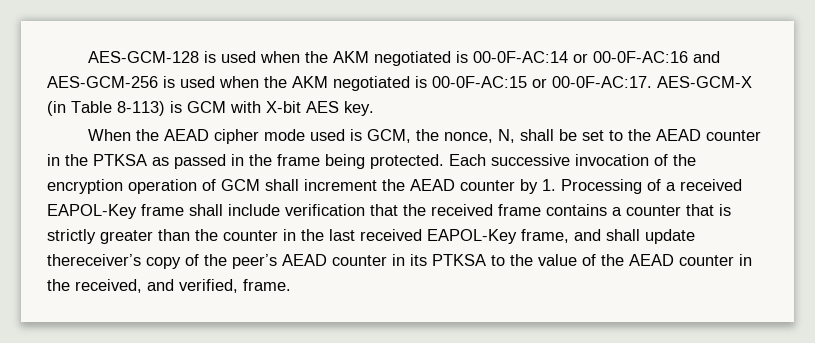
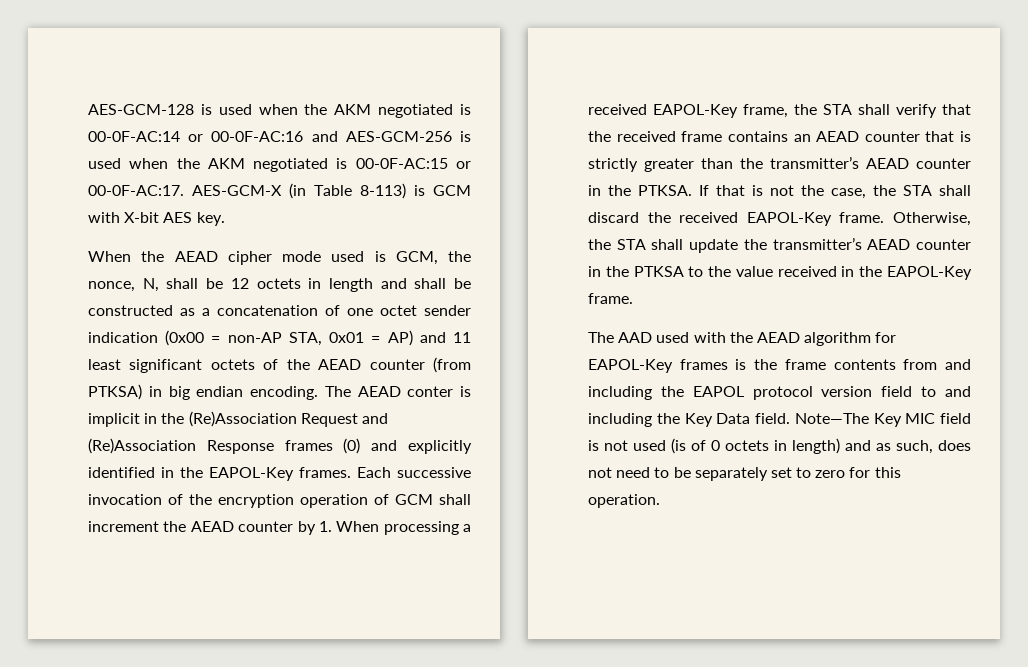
- When the AEAD cipher mode used is GCM, the nonce, N, shall be set to the AEAD counter in the PTKSA as passed in the frame being protected.
+ When the AEAD cipher mode used is GCM, the nonce, N, shall be 12 octets in length and shall be constructed as a concatenation of one octet sender indication (0x00 = non-AP STA, 0x01 = AP) and 11 least significant octets of the AEAD counter (from PTKSA) in big endian encoding. The AEAD conter is implicit in the (Re)Association Request and (Re)Association Response frames (0) and explicitly identified in the EAPOL-Key frames.
- Each successive invocation of the encryption operation of GCM shall increment the AEAD counter by 1. Processing of a received EAPOL-Key frame shall include verification that the received frame contains a counter that is strictly greater than the counter in the last received EAPOL-Key frame, and shall update thereceiver’s copy of the peer’s AEAD counter in its PTKSA to the value of the AEAD counter in the received, and verified, frame.
+ Each successive invocation of the encryption operation of GCM shall increment the AEAD counter by 1. When processing a received EAPOL-Key frame, the STA shall verify that the received frame contains an AEAD counter that is strictly greater than the transmitter’s AEAD counter in the PTKSA. If that is not the case, the STA shall discard the received EAPOL-Key frame. Otherwise, the STA shall update the transmitter’s AEAD counter in the PTKSA to the value received in the EAPOL-Key frame.
+ The AAD used with the AEAD algorithm for EAPOL-Key frames is the frame contents from and including the EAPOL protocol version field to and including the Key Data field. Note—The Key MIC field is not used (is of 0 octets in length) and as such, does not need to be separately set to zero for this operation.

